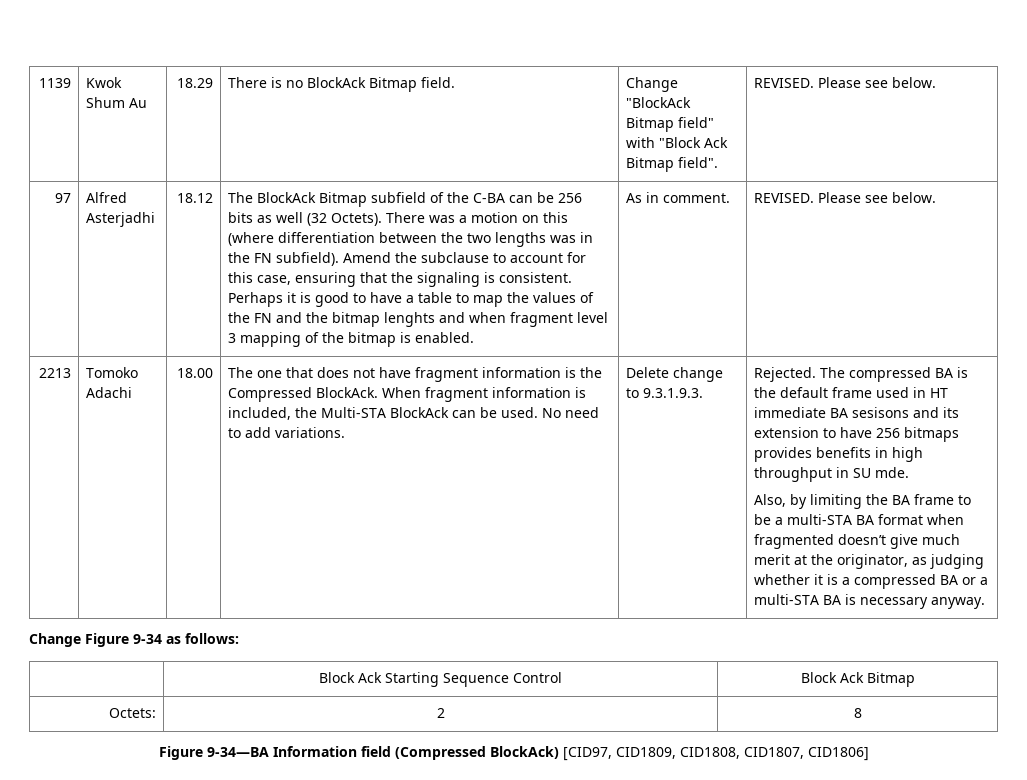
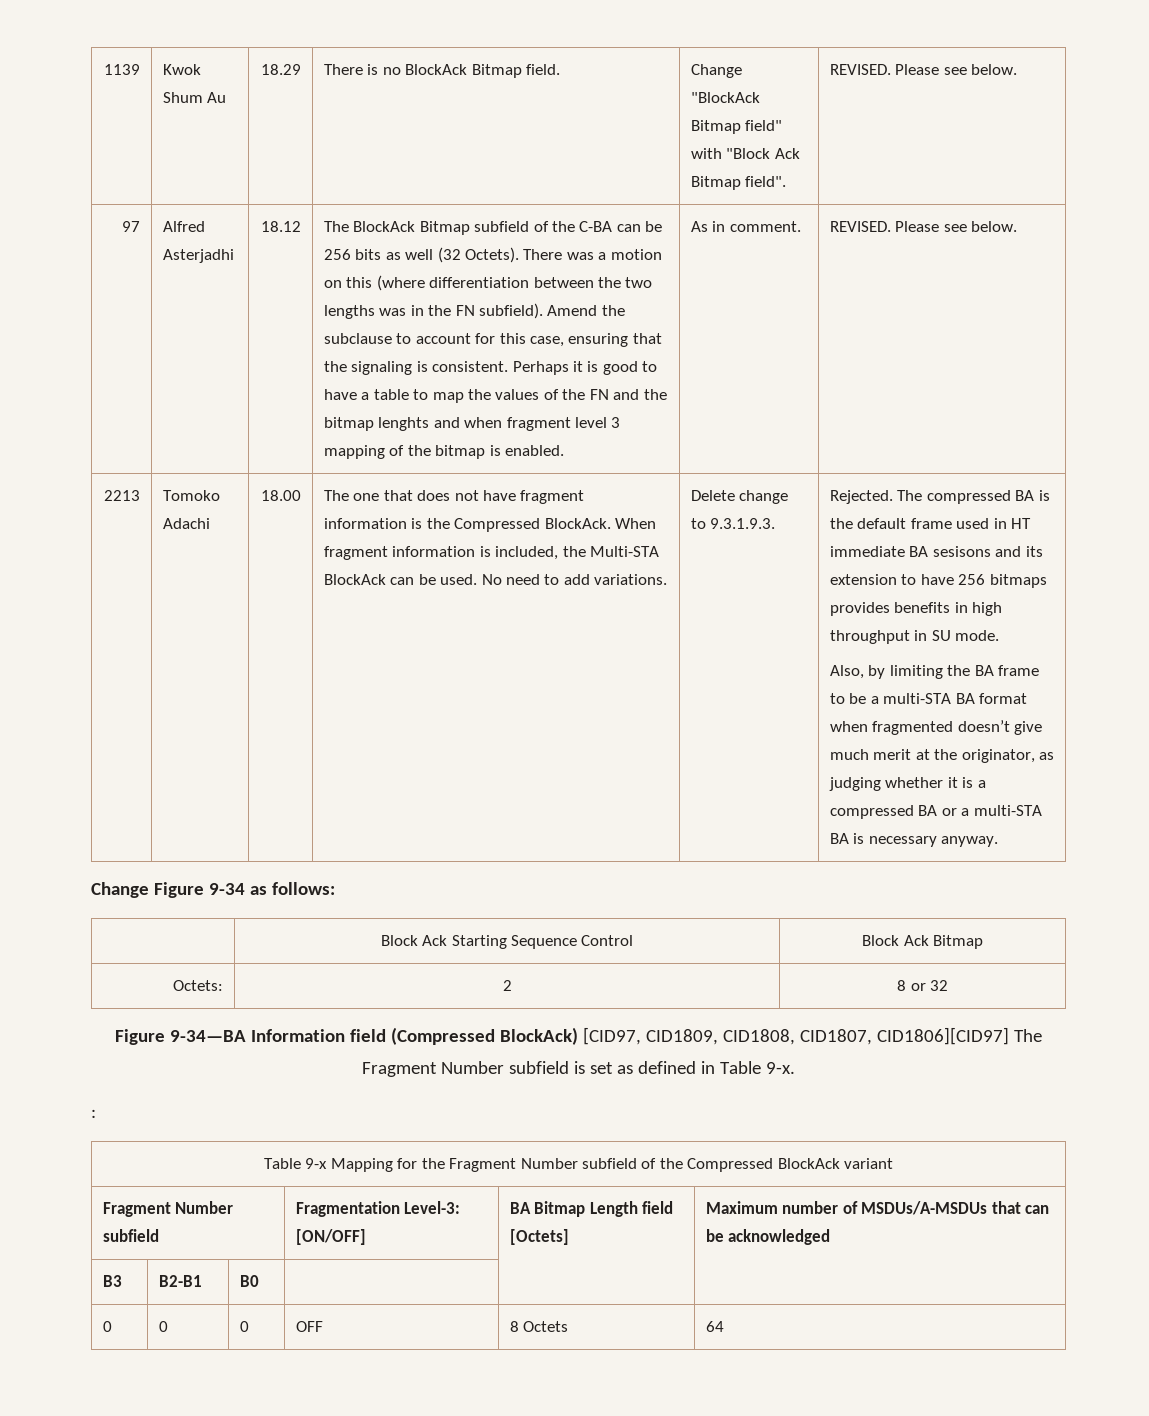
- The compressed BA is the default frame used in HT immediate BA sesisons and its extension to have 256 bitmaps provides benefits in high throughput in SU mde.
+ The compressed BA is the default frame used in HT immediate BA sesisons and its extension to have 256 bitmaps provides benefits in high throughput in SU mode.
- Octets: | 2 | 8
+ Octets: | 2 | 8 or 32
- Figure 9-34—BA Information field (Compressed BlockAck) [CID97, CID1809, CID1808, CID1807, CID1806]
+ Figure 9-34—BA Information field (Compressed BlockAck) [CID97, CID1809, CID1808, CID1807, CID1806][CID97] The Fragment Number subfield is set as defined in Table 9-x.
+ :
+ Table 9-x Mapping for the Fragment Number subfield of the Compressed BlockAck variant
+ Fragment Number subfield | Fragmentation Level-3: [ON/OFF] | BA Bitmap Length field [Octets] | Maximum number of MSDUs/A-MSDUs that can be acknowledged
+ B3 | B2-B1 | B0 | | |
+ 0 | 0 | 0 | OFF | 8 Octets | 64

